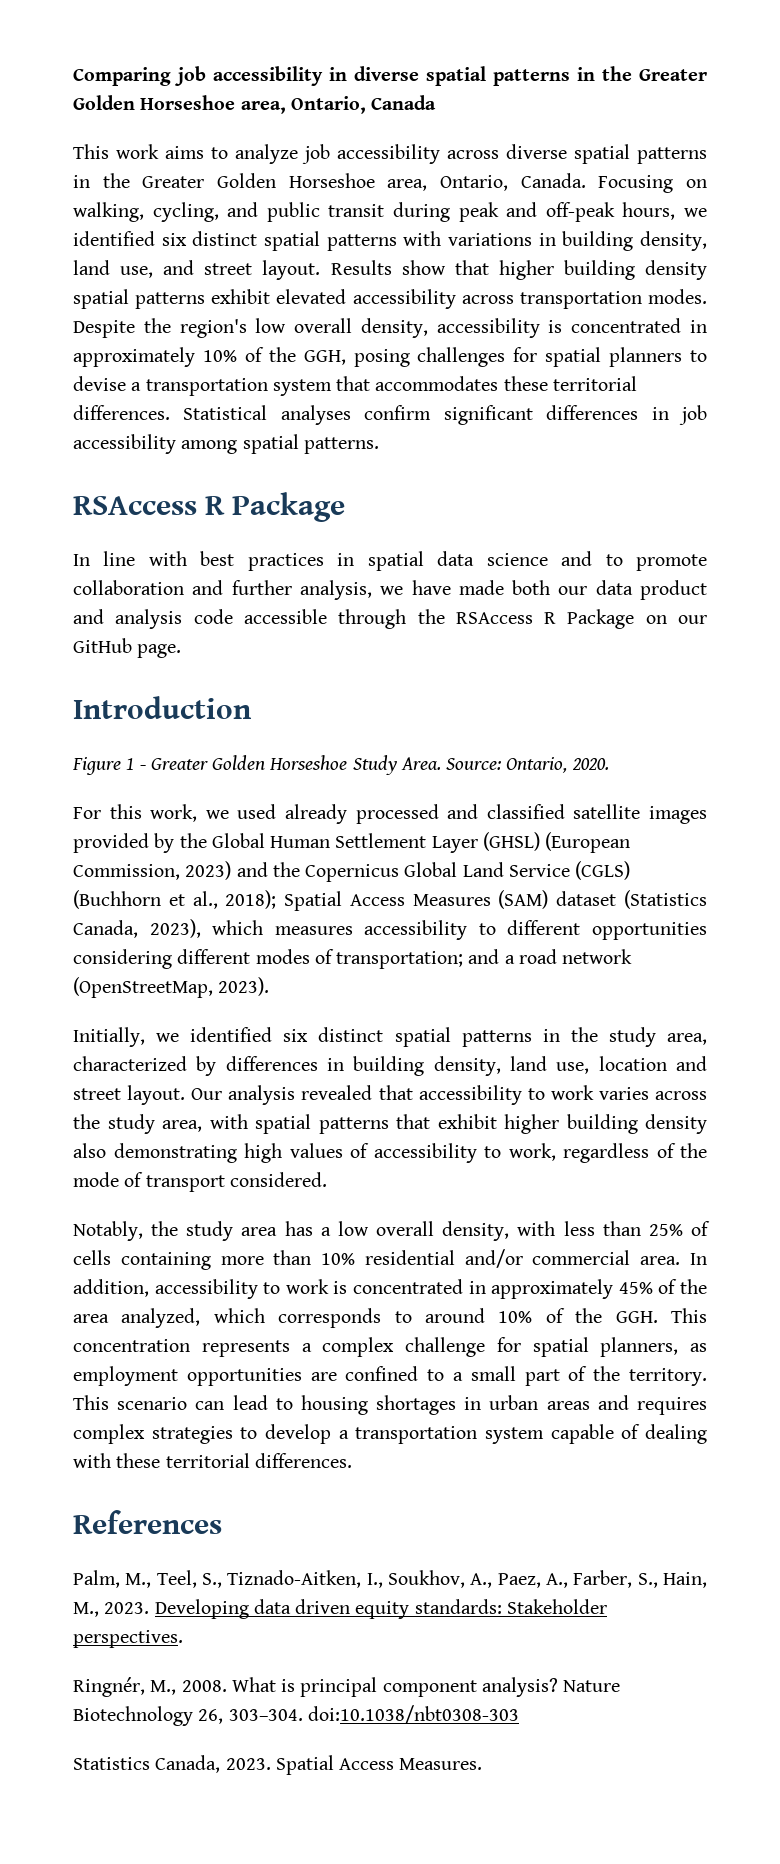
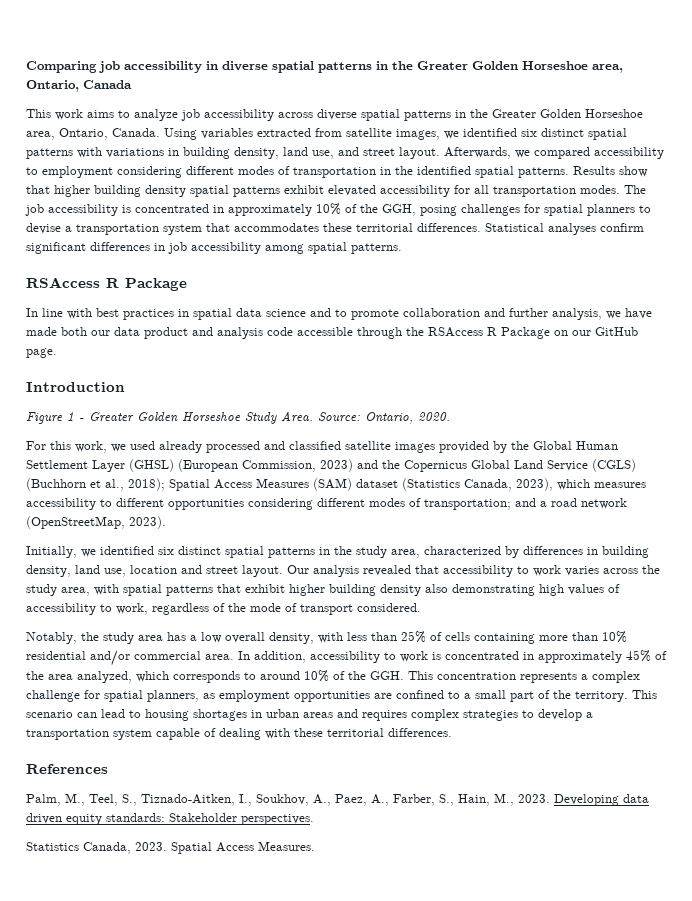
- Focusing on walking, cycling, and public transit during peak and off-peak hours, we identified six distinct spatial patterns with variations in building density, land use, and street layout.
+ Using variables extracted from satellite images, we identified six distinct spatial patterns with variations in building density, land use, and street layout.
+ Afterwards, we compared accessibility to employment considering different modes of transportation in the identified spatial patterns.
- Results show that higher building density spatial patterns exhibit elevated accessibility across transportation modes. Despite the region's low overall density, accessibility is concentrated in approximately 10% of the GGH, posing challenges for spatial planners to devise a transportation system that accommodates these territorial differences.
+ Results show that higher building density spatial patterns exhibit elevated accessibility for all transportation modes. The job accessibility is concentrated in approximately 10% of the GGH, posing challenges for spatial planners to devise a transportation system that accommodates these territorial differences.
- Ringnér, M., 2008. What is principal component analysis? Nature Biotechnology 26, 303–304. doi:10.1038/nbt0308-303

